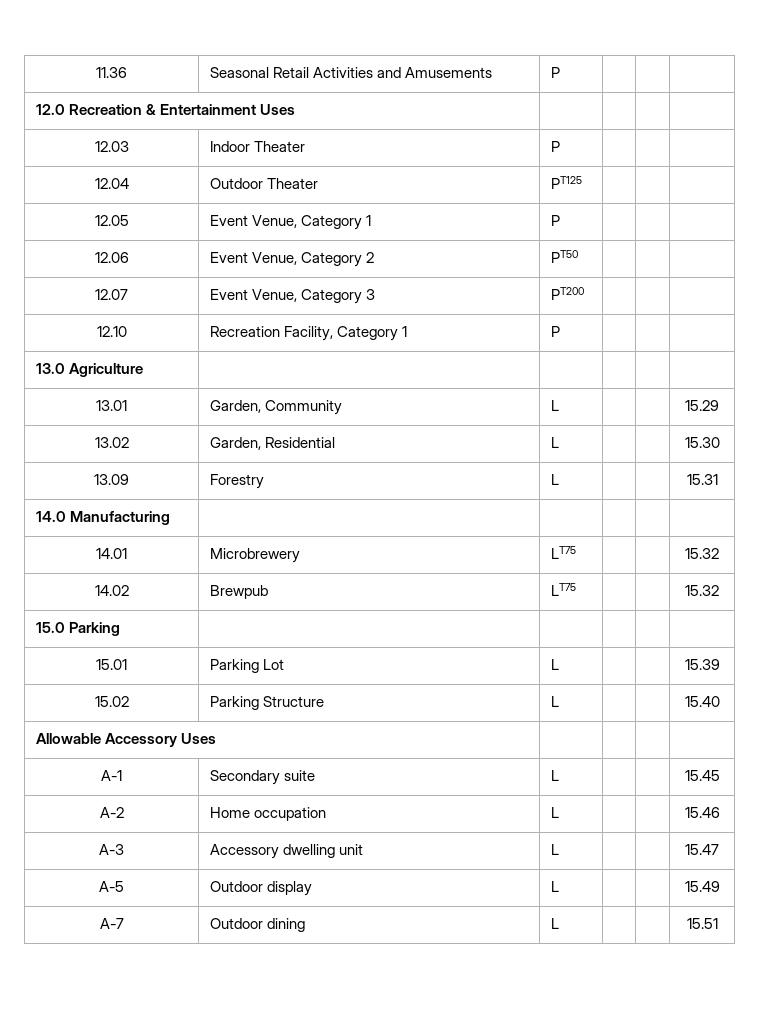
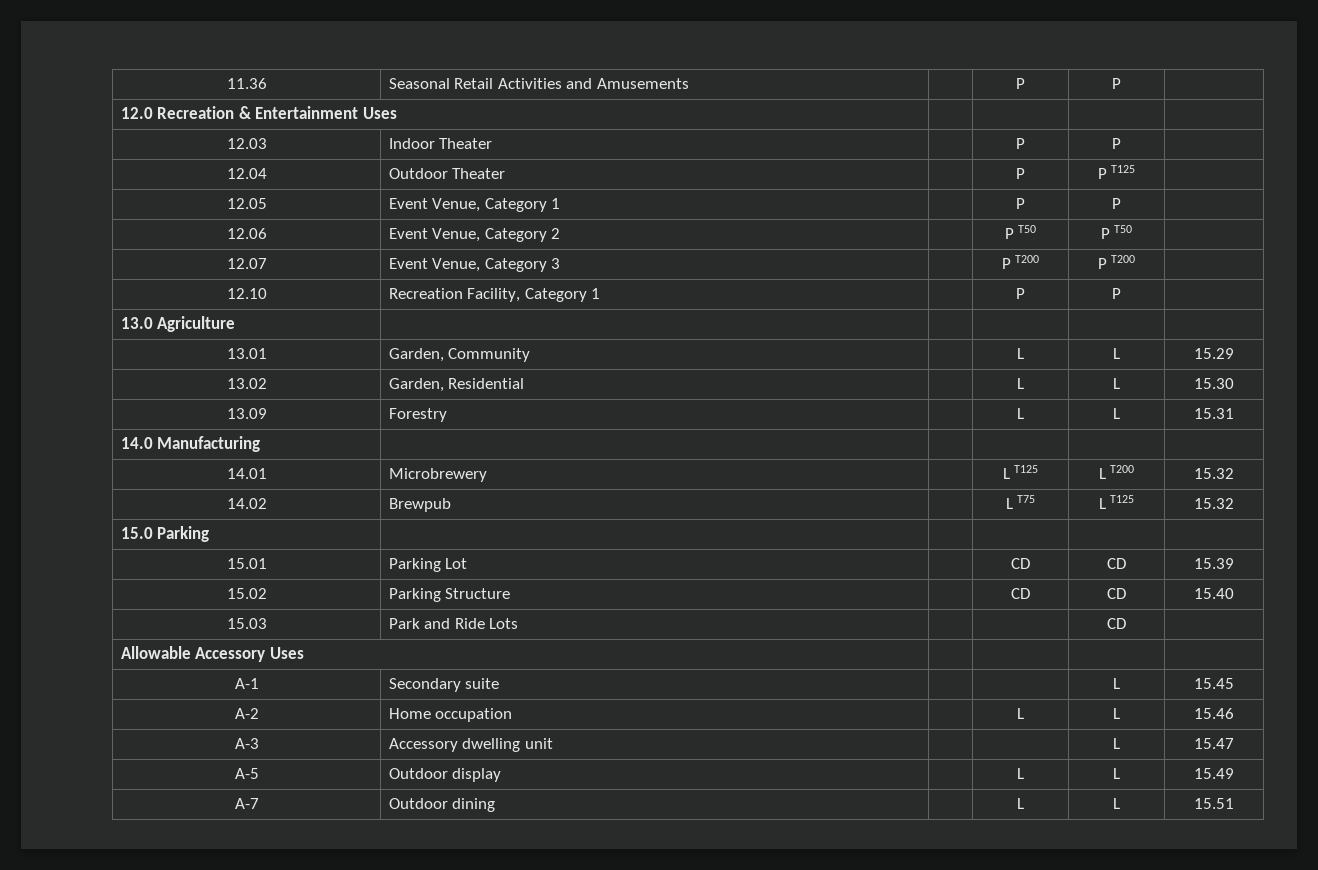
- 11.36 | Seasonal Retail Activities and Amusements | P | | |
+ 11.36 | Seasonal Retail Activities and Amusements | | P | P |
- 12.03 | Indoor Theater | P | | |
+ 12.03 | Indoor Theater | | P | P |
- 12.04 | Outdoor Theater | PT125 | | |
+ 12.04 | Outdoor Theater | | P | P T125 |
- 12.05 | Event Venue, Category 1 | P | | |
+ 12.05 | Event Venue, Category 1 | | P | P |
- 12.06 | Event Venue, Category 2 | PT50 | | |
+ 12.06 | Event Venue, Category 2 | | P T50 | P T50 |
- 12.07 | Event Venue, Category 3 | PT200 | | |
+ 12.07 | Event Venue, Category 3 | | P T200 | P T200 |
- 12.10 | Recreation Facility, Category 1 | P | | |
+ 12.10 | Recreation Facility, Category 1 | | P | P |
- 13.01 | Garden, Community | L | | | 15.29
+ 13.01 | Garden, Community | | L | L | 15.29
- 13.02 | Garden, Residential | L | | | 15.30
+ 13.02 | Garden, Residential | | L | L | 15.30
- 13.09 | Forestry | L | | | 15.31
+ 13.09 | Forestry | | L | L | 15.31
- 14.01 | Microbrewery | LT75 | | | 15.32
+ 14.01 | Microbrewery | | L T125 | L T200 | 15.32
- 14.02 | Brewpub | LT75 | | | 15.32
+ 14.02 | Brewpub | | L T75 | L T125 | 15.32
- 15.01 | Parking Lot | L | | | 15.39
+ 15.01 | Parking Lot | | CD | CD | 15.39
- 15.02 | Parking Structure | L | | | 15.40
+ 15.02 | Parking Structure | | CD | CD | 15.40
+ 15.03 | Park and Ride Lots | | | CD |
- A-1 | Secondary suite | L | | | 15.45
+ A-1 | Secondary suite | | | L | 15.45
- A-2 | Home occupation | L | | | 15.46
+ A-2 | Home occupation | | L | L | 15.46
- A-3 | Accessory dwelling unit | L | | | 15.47
+ A-3 | Accessory dwelling unit | | | L | 15.47
- A-5 | Outdoor display | L | | | 15.49
+ A-5 | Outdoor display | | L | L | 15.49
- A-7 | Outdoor dining | L | | | 15.51
+ A-7 | Outdoor dining | | L | L | 15.51

